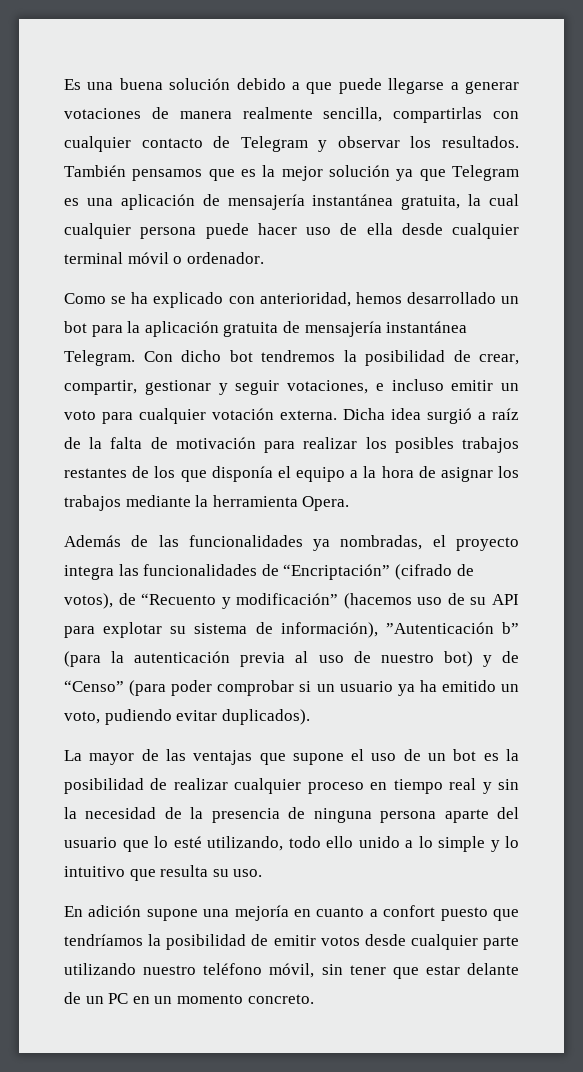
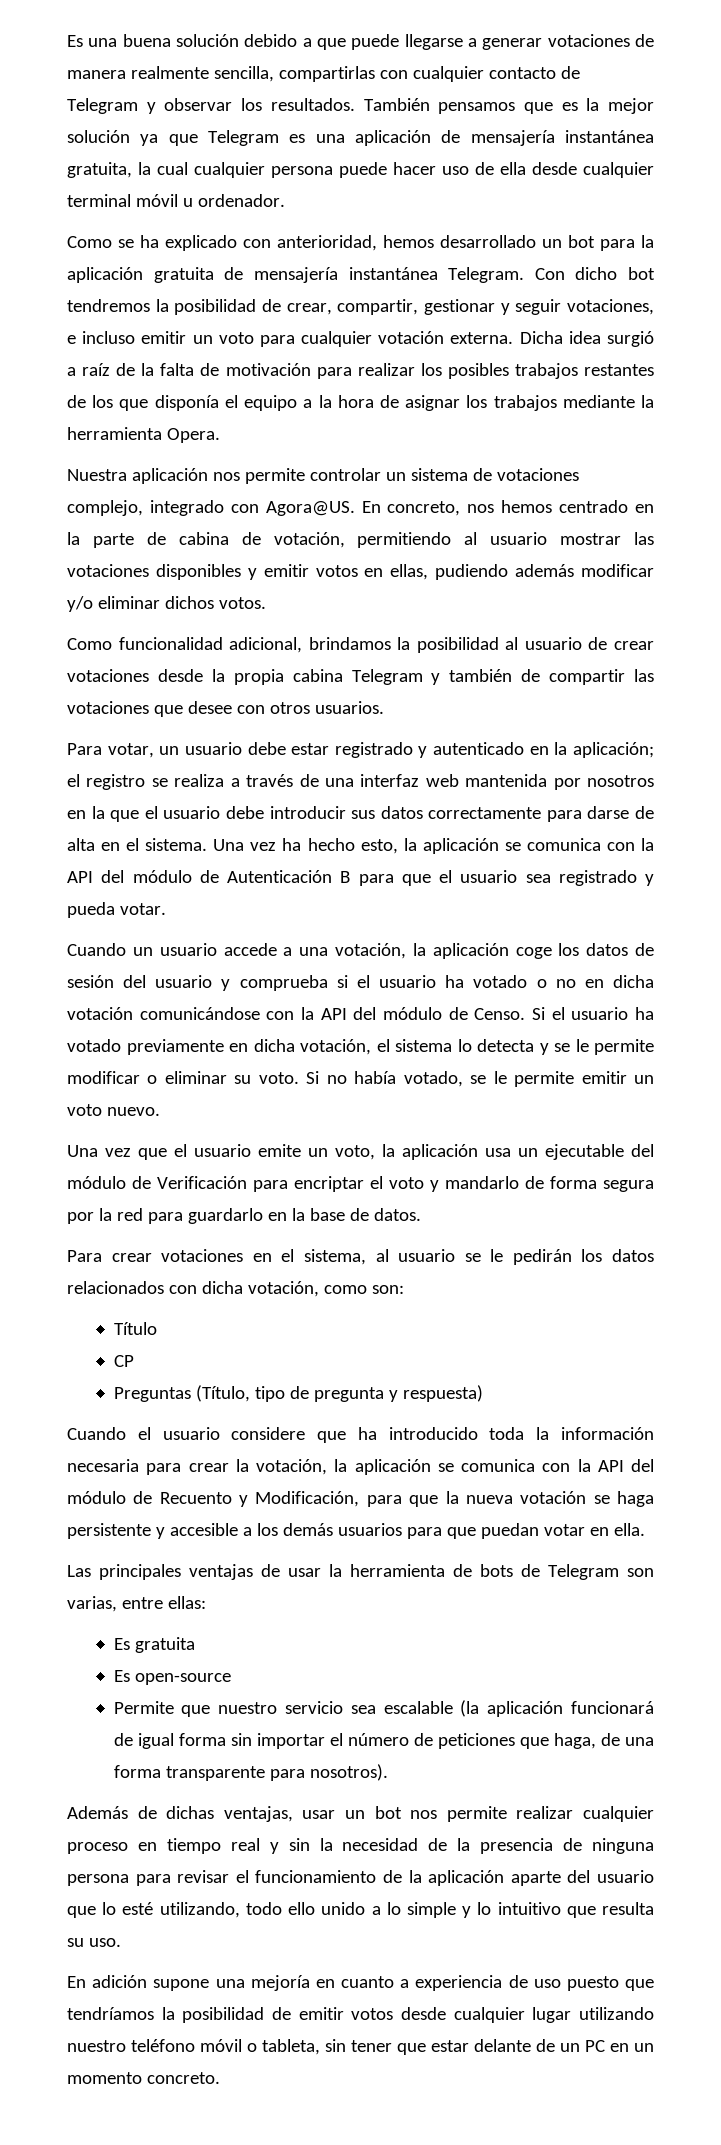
- También pensamos que es la mejor solución ya que Telegram es una aplicación de mensajería instantánea gratuita, la cual cualquier persona puede hacer uso de ella desde cualquier terminal móvil o ordenador.
+ También pensamos que es la mejor solución ya que Telegram es una aplicación de mensajería instantánea gratuita, la cual cualquier persona puede hacer uso de ella desde cualquier terminal móvil u ordenador.
- Además de las funcionalidades ya nombradas, el proyecto integra las funcionalidades de “Encriptación” (cifrado de votos), de “Recuento y modificación” (hacemos uso de su API para explotar su sistema de información), ”Autenticación b” (para la autenticación previa al uso de nuestro bot) y de “Censo” (para poder comprobar si un usuario ya ha emitido un voto, pudiendo evitar duplicados).
- La mayor de las ventajas que supone el uso de un bot es la posibilidad de realizar cualquier proceso en tiempo real y sin la necesidad de la presencia de ninguna persona aparte del usuario que lo esté utilizando, todo ello unido a lo simple y lo intuitivo que resulta su uso.
+ Nuestra aplicación nos permite controlar un sistema de votaciones complejo, integrado con Agora@US. En concreto, nos hemos centrado en la parte de cabina de votación, permitiendo al usuario mostrar las votaciones disponibles y emitir votos en ellas, pudiendo además modificar y/o eliminar dichos votos.
+ Como funcionalidad adicional, brindamos la posibilidad al usuario de crear votaciones desde la propia cabina Telegram y también de compartir las votaciones que desee con otros usuarios.
+ Para votar, un usuario debe estar registrado y autenticado en la aplicación; el registro se realiza a través de una interfaz web mantenida por nosotros en la que el usuario debe introducir sus datos correctamente para darse de alta en el sistema. Una vez ha hecho esto, la aplicación se comunica con la API del módulo de Autenticación B para que el usuario sea registrado y pueda votar.
+ Cuando un usuario accede a una votación, la aplicación coge los datos de sesión del usuario y comprueba si el usuario ha votado o no en dicha votación comunicándose con la API del módulo de Censo. Si el usuario ha votado previamente en dicha votación, el sistema lo detecta y se le permite modificar o eliminar su voto. Si no había votado, se le permite emitir un voto nuevo.
+ Una vez que el usuario emite un voto, la aplicación usa un ejecutable del módulo de Verificación para encriptar el voto y mandarlo de forma segura por la red para guardarlo en la base de datos.
+ Para crear votaciones en el sistema, al usuario se le pedirán los datos relacionados con dicha votación, como son:
+ Título
+ CP
+ Preguntas (Título, tipo de pregunta y respuesta)
+ Cuando el usuario considere que ha introducido toda la información necesaria para crear la votación, la aplicación se comunica con la API del módulo de Recuento y Modificación, para que la nueva votación se haga persistente y accesible a los demás usuarios para que puedan votar en ella.
+ Las principales ventajas de usar la herramienta de bots de Telegram son varias, entre ellas:
+ Es gratuita
+ Es open-source
+ Permite que nuestro servicio sea escalable (la aplicación funcionará de igual forma sin importar el número de peticiones que haga, de una forma transparente para nosotros).
+ Además de dichas ventajas, usar un bot nos permite realizar cualquier proceso en tiempo real y sin la necesidad de la presencia de ninguna persona para revisar el funcionamiento de la aplicación aparte del usuario que lo esté utilizando, todo ello unido a lo simple y lo intuitivo que resulta su uso.
- En adición supone una mejoría en cuanto a confort puesto que tendríamos la posibilidad de emitir votos desde cualquier parte utilizando nuestro teléfono móvil, sin tener que estar delante de un PC en un momento concreto.
+ En adición supone una mejoría en cuanto a experiencia de uso puesto que tendríamos la posibilidad de emitir votos desde cualquier lugar utilizando nuestro teléfono móvil o tableta, sin tener que estar delante de un PC en un momento concreto.

